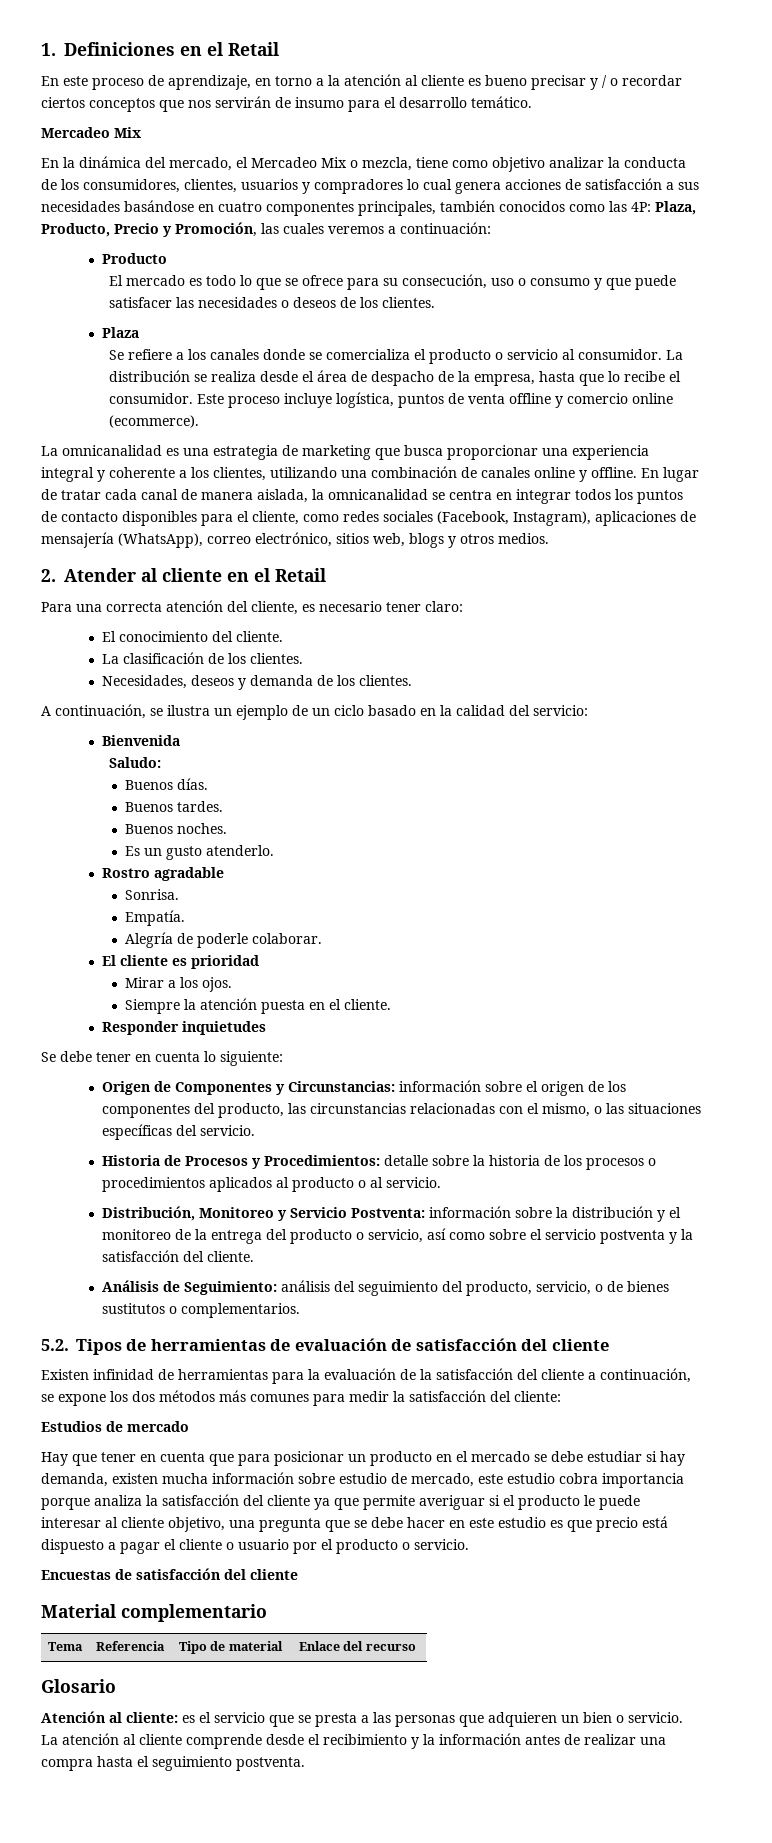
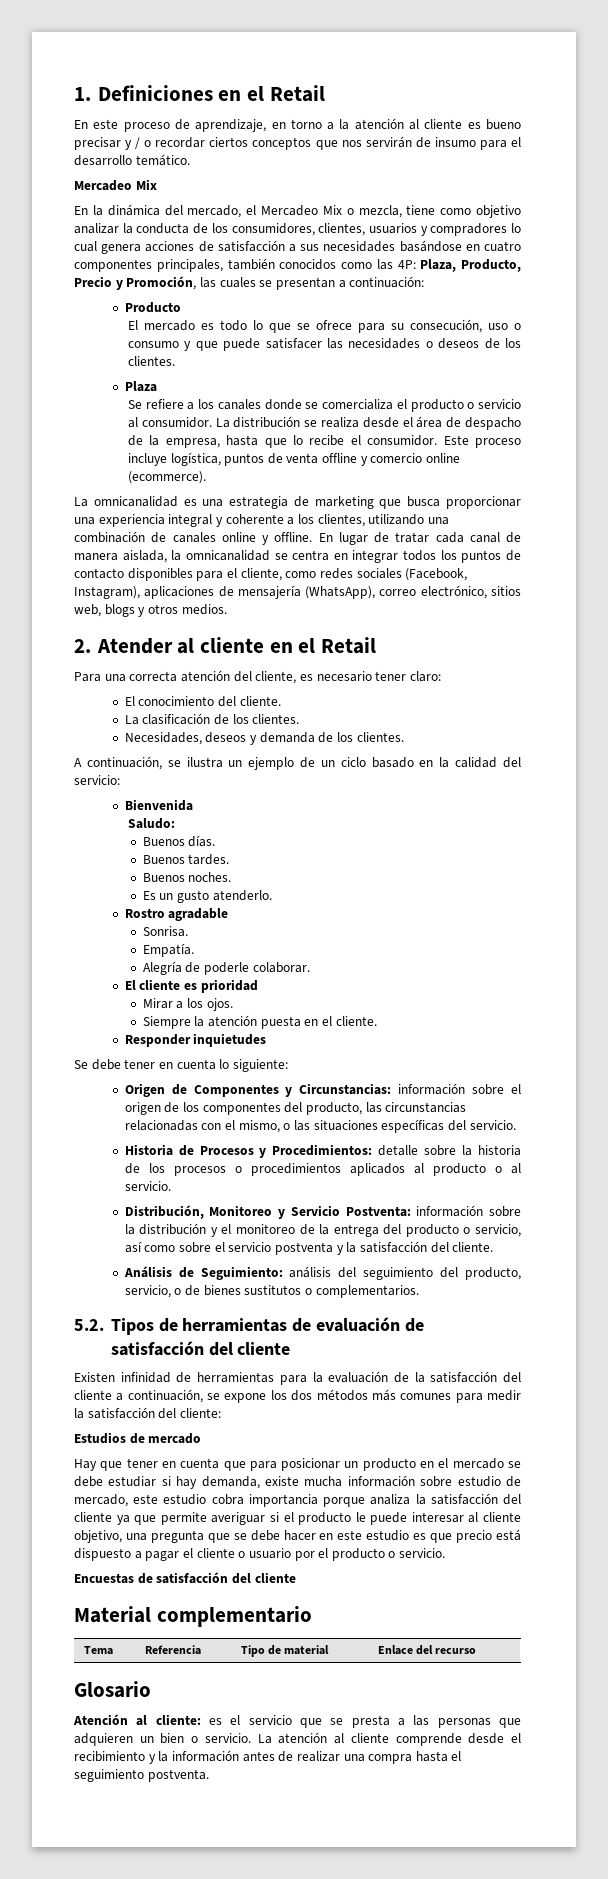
- En la dinámica del mercado, el Mercadeo Mix o mezcla, tiene como objetivo analizar la conducta de los consumidores, clientes, usuarios y compradores lo cual genera acciones de satisfacción a sus necesidades basándose en cuatro componentes principales, también conocidos como las 4P: Plaza, Producto, Precio y Promoción, las cuales veremos a continuación:
+ En la dinámica del mercado, el Mercadeo Mix o mezcla, tiene como objetivo analizar la conducta de los consumidores, clientes, usuarios y compradores lo cual genera acciones de satisfacción a sus necesidades basándose en cuatro componentes principales, también conocidos como las 4P: Plaza, Producto, Precio y Promoción, las cuales se presentan a continuación:
- Hay que tener en cuenta que para posicionar un producto en el mercado se debe estudiar si hay demanda, existen mucha información sobre estudio de mercado, este estudio cobra importancia porque analiza la satisfacción del cliente ya que permite averiguar si el producto le puede interesar al cliente objetivo, una pregunta que se debe hacer en este estudio es que precio está dispuesto a pagar el cliente o usuario por el producto o servicio.
+ Hay que tener en cuenta que para posicionar un producto en el mercado se debe estudiar si hay demanda, existe mucha información sobre estudio de mercado, este estudio cobra importancia porque analiza la satisfacción del cliente ya que permite averiguar si el producto le puede interesar al cliente objetivo, una pregunta que se debe hacer en este estudio es que precio está dispuesto a pagar el cliente o usuario por el producto o servicio.

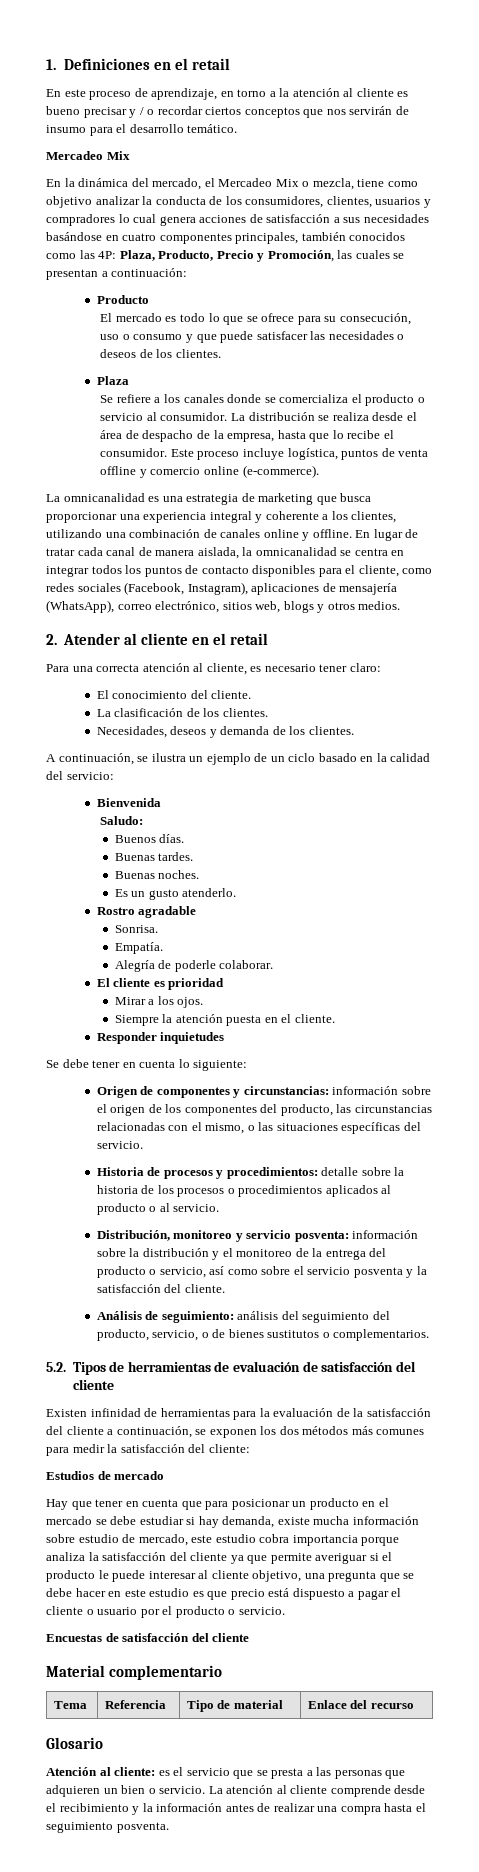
- 1. Definiciones en el Retail
+ 1. Definiciones en el retail
- Este proceso incluye logística, puntos de venta offline y comercio online (ecommerce).
+ Este proceso incluye logística, puntos de venta offline y comercio online (e-commerce).
- 2. Atender al cliente en el Retail
+ 2. Atender al cliente en el retail
- Para una correcta atención del cliente, es necesario tener claro:
+ Para una correcta atención al cliente, es necesario tener claro:
- Buenos tardes.
+ Buenas tardes.
- Buenos noches.
+ Buenas noches.
- Origen de Componentes y Circunstancias: información sobre el origen de los componentes del producto, las circunstancias relacionadas con el mismo, o las situaciones específicas del servicio.
+ Origen de componentes y circunstancias: información sobre el origen de los componentes del producto, las circunstancias relacionadas con el mismo, o las situaciones específicas del servicio.
- Historia de Procesos y Procedimientos: detalle sobre la historia de los procesos o procedimientos aplicados al producto o al servicio.
+ Historia de procesos y procedimientos: detalle sobre la historia de los procesos o procedimientos aplicados al producto o al servicio.
- Distribución, Monitoreo y Servicio Postventa: información sobre la distribución y el monitoreo de la entrega del producto o servicio, así como sobre el servicio postventa y la satisfacción del cliente.
+ Distribución, monitoreo y servicio posventa: información sobre la distribución y el monitoreo de la entrega del producto o servicio, así como sobre el servicio posventa y la satisfacción del cliente.
- Análisis de Seguimiento: análisis del seguimiento del producto, servicio, o de bienes sustitutos o complementarios.
+ Análisis de seguimiento: análisis del seguimiento del producto, servicio, o de bienes sustitutos o complementarios.
- Existen infinidad de herramientas para la evaluación de la satisfacción del cliente a continuación, se expone los dos métodos más comunes para medir la satisfacción del cliente:
+ Existen infinidad de herramientas para la evaluación de la satisfacción del cliente a continuación, se exponen los dos métodos más comunes para medir la satisfacción del cliente:
- La atención al cliente comprende desde el recibimiento y la información antes de realizar una compra hasta el seguimiento postventa.
+ La atención al cliente comprende desde el recibimiento y la información antes de realizar una compra hasta el seguimiento posventa.

